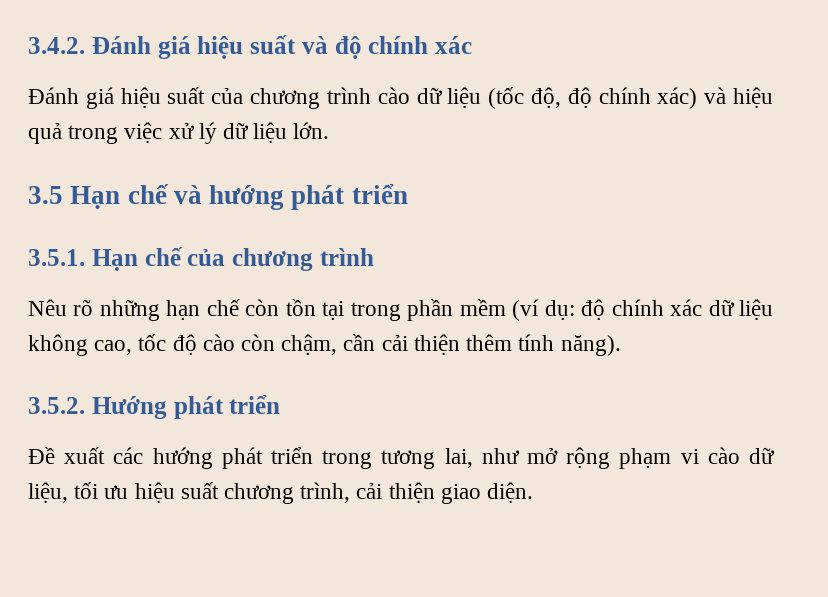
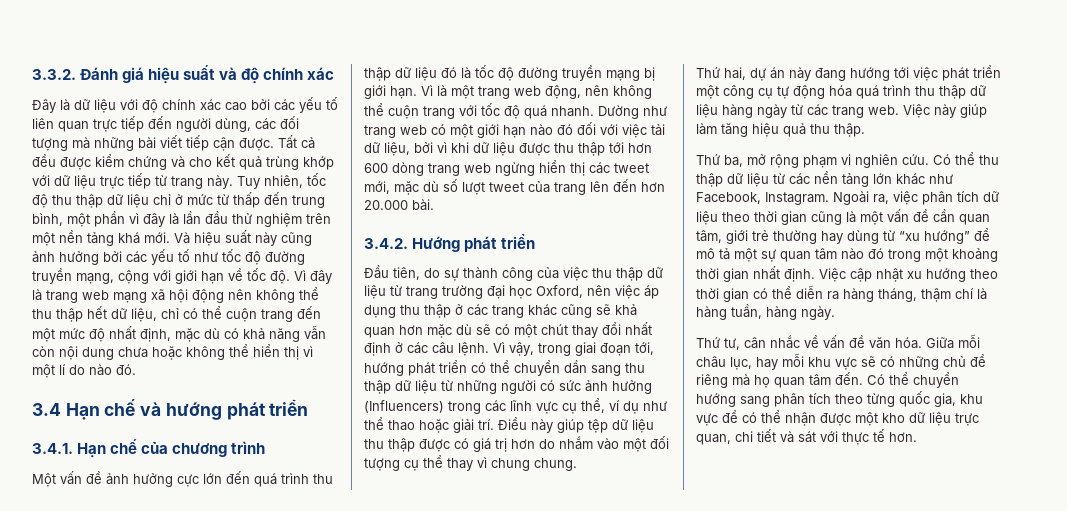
- 3.4.2. Đánh giá hiệu suất và độ chính xác
+ 3.3.2. Đánh giá hiệu suất và độ chính xác
- Đánh giá hiệu suất của chương trình cào dữ liệu (tốc độ, độ chính xác) và hiệu quả trong việc xử lý dữ liệu lớn.
- 3.5 Hạn chế và hướng phát triển
+ Đây là dữ liệu với độ chính xác cao bởi các yếu tố liên quan trực tiếp đến người dùng, các đối tượng mà những bài viết tiếp cận được. Tất cả đều được kiểm chứng và cho kết quả trùng khớp với dữ liệu trực tiếp từ trang này. Tuy nhiên, tốc độ thu thập dữ liệu chỉ ở mức từ thấp đến trung bình, một phần vì đây là lần đầu thử nghiệm trên một nền tảng khá mới. Và hiệu suất này cũng ảnh hưởng bởi các yếu tố như tốc độ đường truyền mạng, cộng với giới hạn về tốc độ. Vì đây là trang web mạng xã hội động nên không thể thu thập hết dữ liệu, chỉ có thể cuộn trang đến một mức độ nhất định, mặc dù có khả năng vẫn còn nội dung chưa hoặc không thể hiển thị vì một lí do nào đó.
+ 3.4 Hạn chế và hướng phát triển
- 3.5.1. Hạn chế của chương trình
+ 3.4.1. Hạn chế của chương trình
- Nêu rõ những hạn chế còn tồn tại trong phần mềm (ví dụ: độ chính xác dữ liệu không cao, tốc độ cào còn chậm, cần cải thiện thêm tính năng).
- 3.5.2. Hướng phát triển
- Đề xuất các hướng phát triển trong tương lai, như mở rộng phạm vi cào dữ liệu, tối ưu hiệu suất chương trình, cải thiện giao diện.
+ Một vấn đề ảnh hưởng cực lớn đến quá trình thu thập dữ liệu đó là tốc độ đường truyền mạng bị giới hạn. Vì là một trang web động, nên không thể cuộn trang với tốc độ quá nhanh. Dường như trang web có một giới hạn nào đó đối với việc tải dữ liệu, bởi vì khi dữ liệu được thu thập tới hơn 600 dòng trang web ngừng hiển thị các tweet mới, mặc dù số lượt tweet của trang lên đến hơn 20.000 bài.
+ 3.4.2. Hướng phát triển
+ Đầu tiên, do sự thành công của việc thu thập dữ liệu từ trang trường đại học Oxford, nên việc áp dụng thu thập ở các trang khác cũng sẽ khả quan hơn mặc dù sẽ có một chút thay đổi nhất định ở các câu lệnh. Vì vậy, trong giai đoạn tới, hướng phát triển có thể chuyển dần sang thu thập dữ liệu từ những người có sức ảnh hưởng (Influencers) trong các lĩnh vực cụ thể, ví dụ như thể thao hoặc giải trí. Điều này giúp tệp dữ liệu thu thập được có giá trị hơn do nhắm vào một đối tượng cụ thể thay vì chung chung.
+ Thứ hai, dự án này đang hướng tới việc phát triển một công cụ tự động hóa quá trình thu thập dữ liệu hàng ngày từ các trang web. Việc này giúp làm tăng hiệu quả thu thập.
+ Thứ ba, mở rộng phạm vi nghiên cứu. Có thể thu thập dữ liệu từ các nền tảng lớn khác như Facebook, Instagram. Ngoài ra, việc phân tích dữ liệu theo thời gian cũng là một vấn đề cần quan tâm, giới trẻ thường hay dùng từ “xu hướng” để mô tả một sự quan tâm nào đó trong một khoảng thời gian nhất định. Việc cập nhật xu hướng theo thời gian có thể diễn ra hàng tháng, thậm chí là hàng tuần, hàng ngày.
+ Thứ tư, cân nhắc về vấn đề văn hóa. Giữa mỗi châu lục, hay mỗi khu vực sẽ có những chủ đề riêng mà họ quan tâm đến. Có thể chuyển hướng sang phân tích theo từng quốc gia, khu vực để có thể nhận được một kho dữ liệu trực quan, chi tiết và sát với thực tế hơn.

